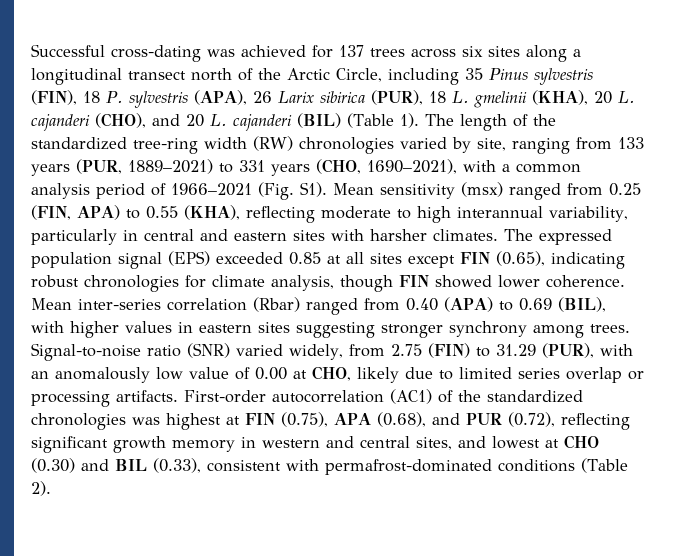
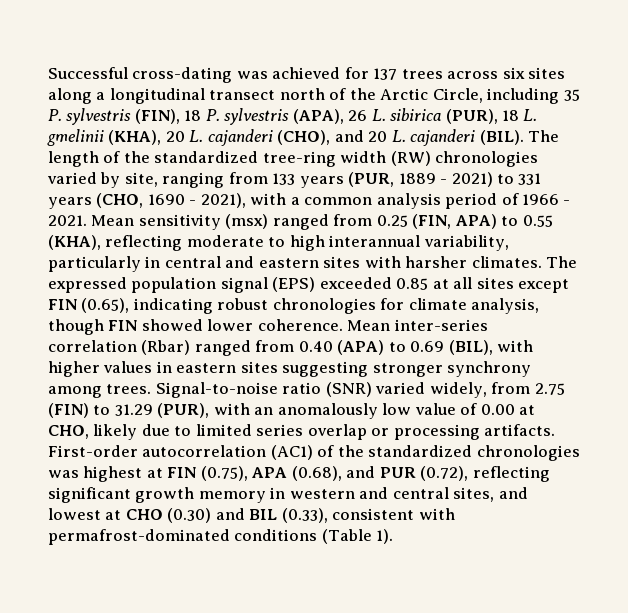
- Successful cross-dating was achieved for 137 trees across six sites along a longitudinal transect north of the Arctic Circle, including 35 Pinus sylvestris (FIN), 18 P. sylvestris (APA), 26 Larix sibirica (PUR), 18 L. gmelinii (KHA), 20 L. cajanderi (CHO), and 20 L. cajanderi (BIL) (Table 1).
+ Successful cross-dating was achieved for 137 trees across six sites along a longitudinal transect north of the Arctic Circle, including 35 P. sylvestris (FIN), 18 P. sylvestris (APA), 26 L. sibirica (PUR), 18 L. gmelinii (KHA), 20 L. cajanderi (CHO), and 20 L. cajanderi (BIL).
- The length of the standardized tree-ring width (RW) chronologies varied by site, ranging from 133 years (PUR, 1889–2021) to 331 years (CHO, 1690–2021), with a common analysis period of 1966–2021 (Fig. S1). Mean sensitivity (msx) ranged from 0.25 (FIN, APA) to 0.55 (KHA), reflecting moderate to high interannual variability, particularly in central and eastern sites with harsher climates.
+ The length of the standardized tree-ring width (RW) chronologies varied by site, ranging from 133 years (PUR, 1889 - 2021) to 331 years (CHO, 1690 - 2021), with a common analysis period of 1966 - 2021. Mean sensitivity (msx) ranged from 0.25 (FIN, APA) to 0.55 (KHA), reflecting moderate to high interannual variability, particularly in central and eastern sites with harsher climates.
- First-order autocorrelation (AC1) of the standardized chronologies was highest at FIN (0.75), APA (0.68), and PUR (0.72), reflecting significant growth memory in western and central sites, and lowest at CHO (0.30) and BIL (0.33), consistent with permafrost-dominated conditions (Table 2).
+ First-order autocorrelation (AC1) of the standardized chronologies was highest at FIN (0.75), APA (0.68), and PUR (0.72), reflecting significant growth memory in western and central sites, and lowest at CHO (0.30) and BIL (0.33), consistent with permafrost-dominated conditions (Table 1).

